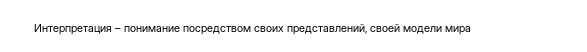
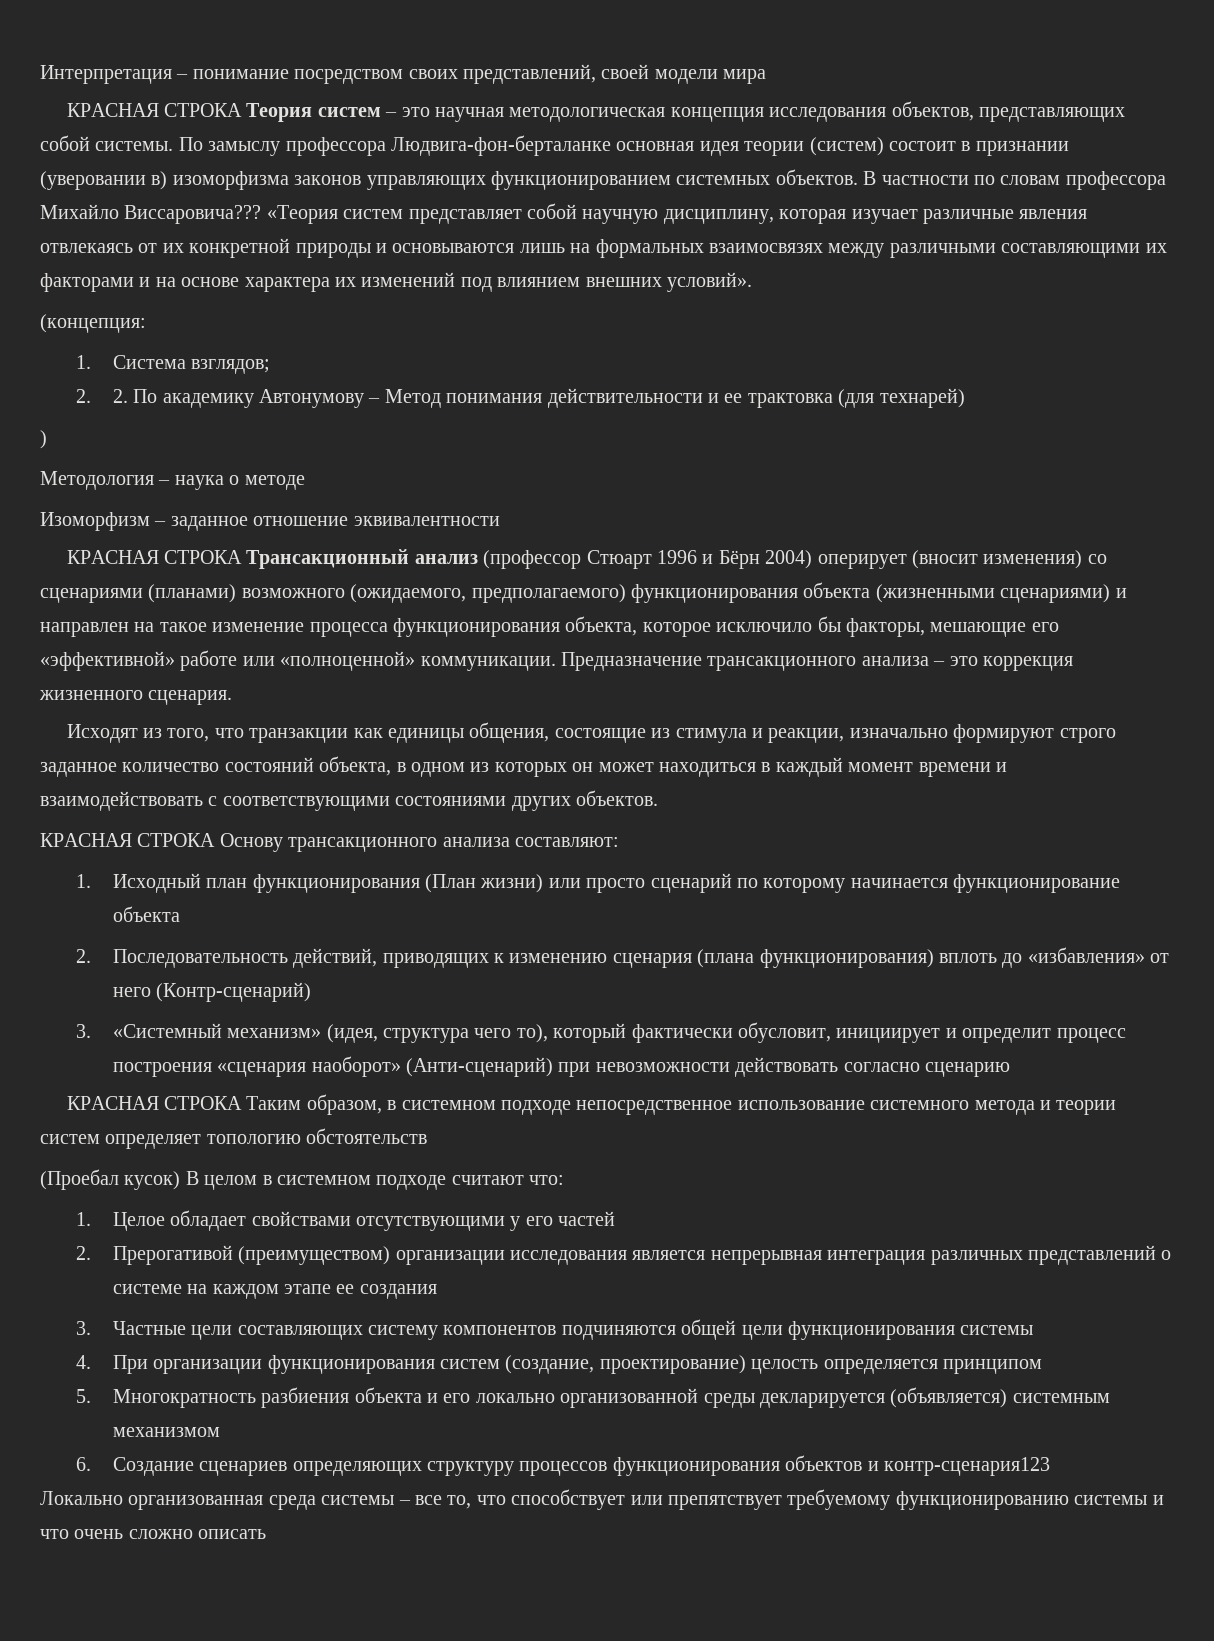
+ КРАСНАЯ СТРОКА Теория систем – это научная методологическая концепция исследования объектов, представляющих собой системы. По замыслу профессора Людвига-фон-берталанке основная идея теории (систем) состоит в признании (уверовании в) изоморфизма законов управляющих функционированием системных объектов. В частности по словам профессора Михайло Виссаровича??? «Теория систем представляет собой научную дисциплину, которая изучает различные явления отвлекаясь от их конкретной природы и основываются лишь на формальных взаимосвязях между различными составляющими их факторами и на основе характера их изменений под влиянием внешних условий».
+ (концепция:
+ 1. Система взглядов;
+ 2. 2. По академику Автонумову – Метод понимания действительности и ее трактовка (для технарей)
+ )
+ Методология – наука о методе
+ Изоморфизм – заданное отношение эквивалентности
+ КРАСНАЯ СТРОКА Трансакционный анализ (профессор Стюарт 1996 и Бёрн 2004) оперирует (вносит изменения) со сценариями (планами) возможного (ожидаемого, предполагаемого) функционирования объекта (жизненными сценариями) и направлен на такое изменение процесса функционирования объекта, которое исключило бы факторы, мешающие его «эффективной» работе или «полноценной» коммуникации. Предназначение трансакционного анализа – это коррекция жизненного сценария.
+ Исходят из того, что транзакции как единицы общения, состоящие из стимула и реакции, изначально формируют строго заданное количество состояний объекта, в одном из которых он может находиться в каждый момент времени и взаимодействовать с соответствующими состояниями других объектов.
+ КРАСНАЯ СТРОКА Основу трансакционного анализа составляют:
+ 1. Исходный план функционирования (План жизни) или просто сценарий по которому начинается функционирование объекта
+ 2. Последовательность действий, приводящих к изменению сценария (плана функционирования) вплоть до «избавления» от него (Контр-сценарий)
+ 3. «Системный механизм» (идея, структура чего то), который фактически обусловит, инициирует и определит процесс построения «сценария наоборот» (Анти-сценарий) при невозможности действовать согласно сценарию
+ КРАСНАЯ СТРОКА Таким образом, в системном подходе непосредственное использование системного метода и теории систем определяет топологию обстоятельств
+ (Проебал кусок) В целом в системном подходе считают что:
+ 1. Целое обладает свойствами отсутствующими у его частей
+ 2. Прерогативой (преимуществом) организации исследования является непрерывная интеграция различных представлений о системе на каждом этапе ее создания
+ 3. Частные цели составляющих систему компонентов подчиняются общей цели функционирования системы
+ 4. При организации функционирования систем (создание, проектирование) целость определяется принципом
+ 5. Многократность разбиения объекта и его локально организованной среды декларируется (объявляется) системным механизмом
+ 6. Создание сценариев определяющих структуру процессов функционирования объектов и контр-сценария123
+ Локально организованная среда системы – все то, что способствует или препятствует требуемому функционированию системы и что очень сложно описать

